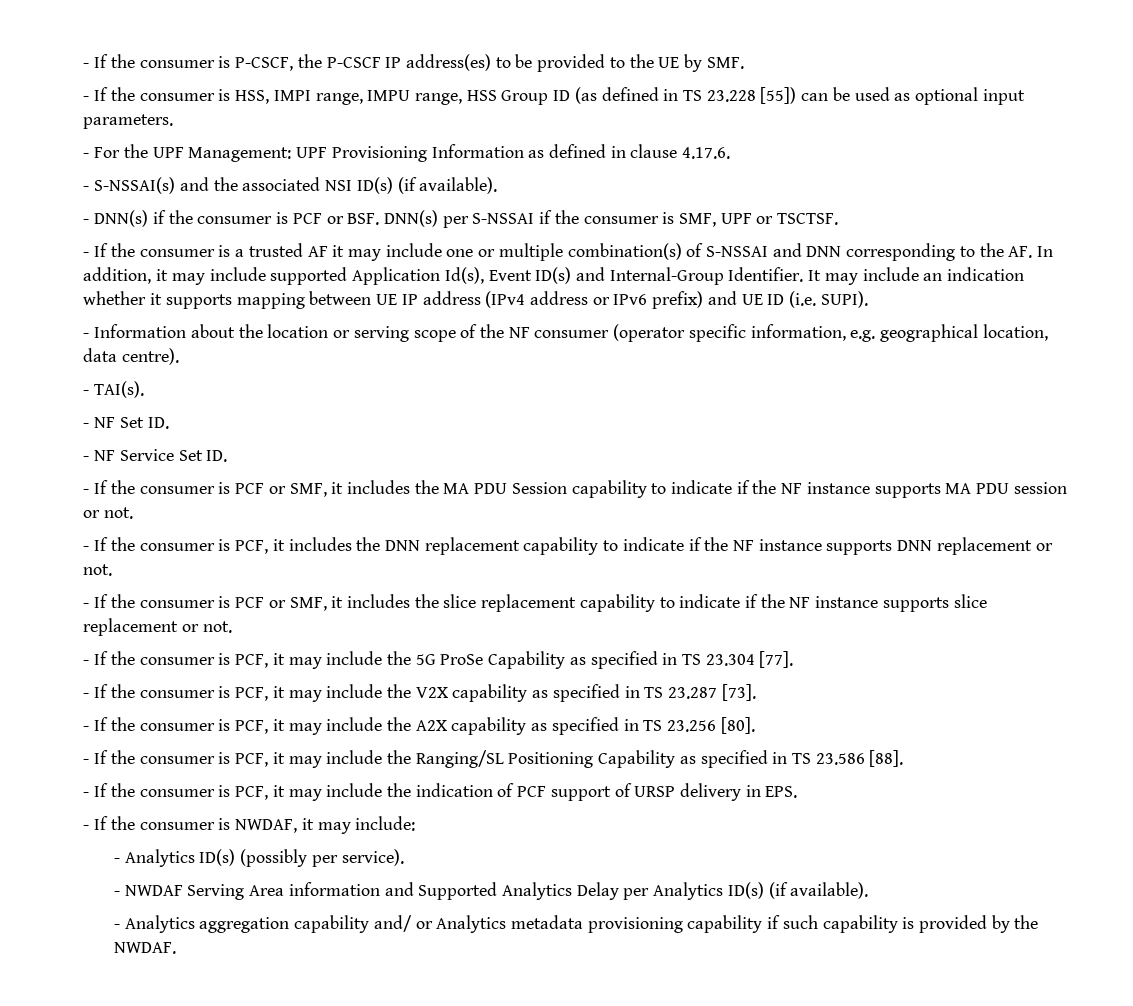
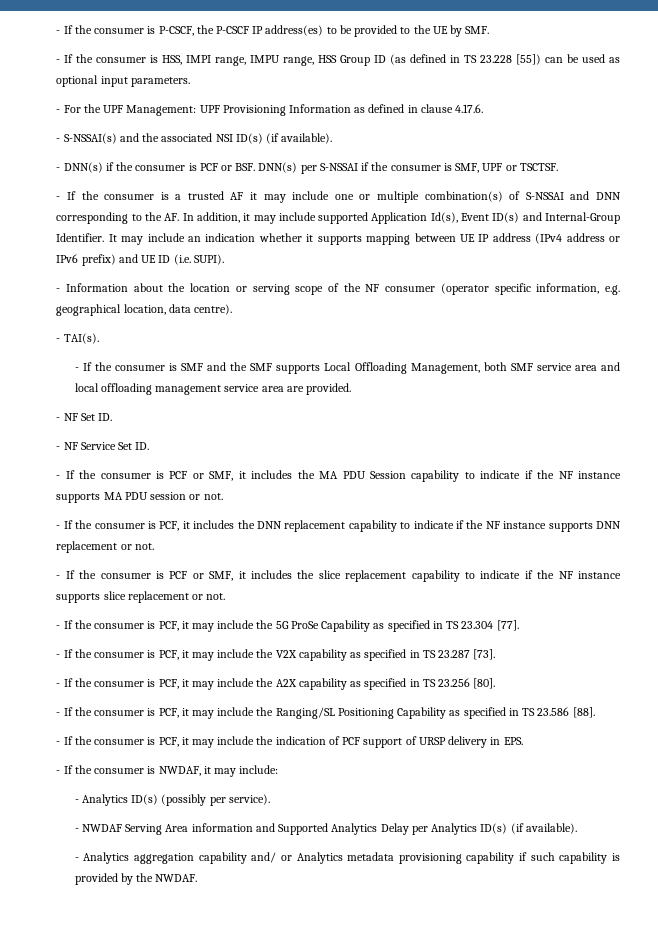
+ - If the consumer is SMF and the SMF supports Local Offloading Management, both SMF service area and local offloading management service area are provided.

